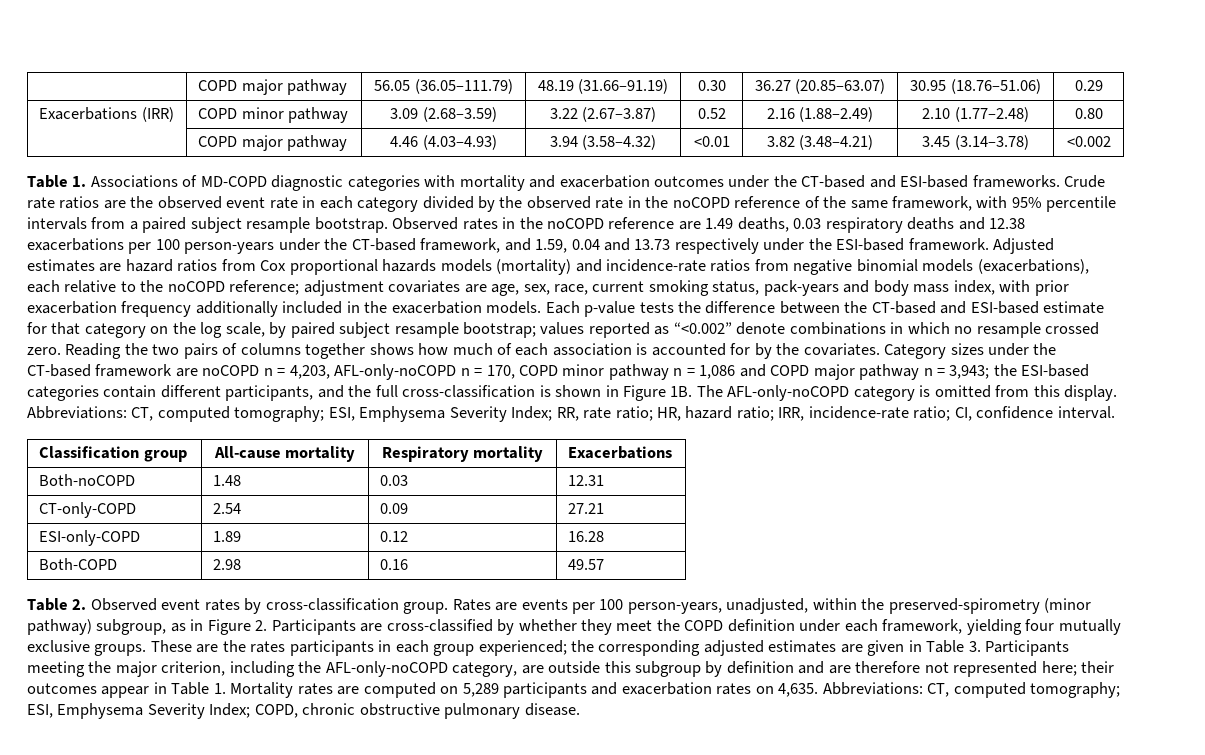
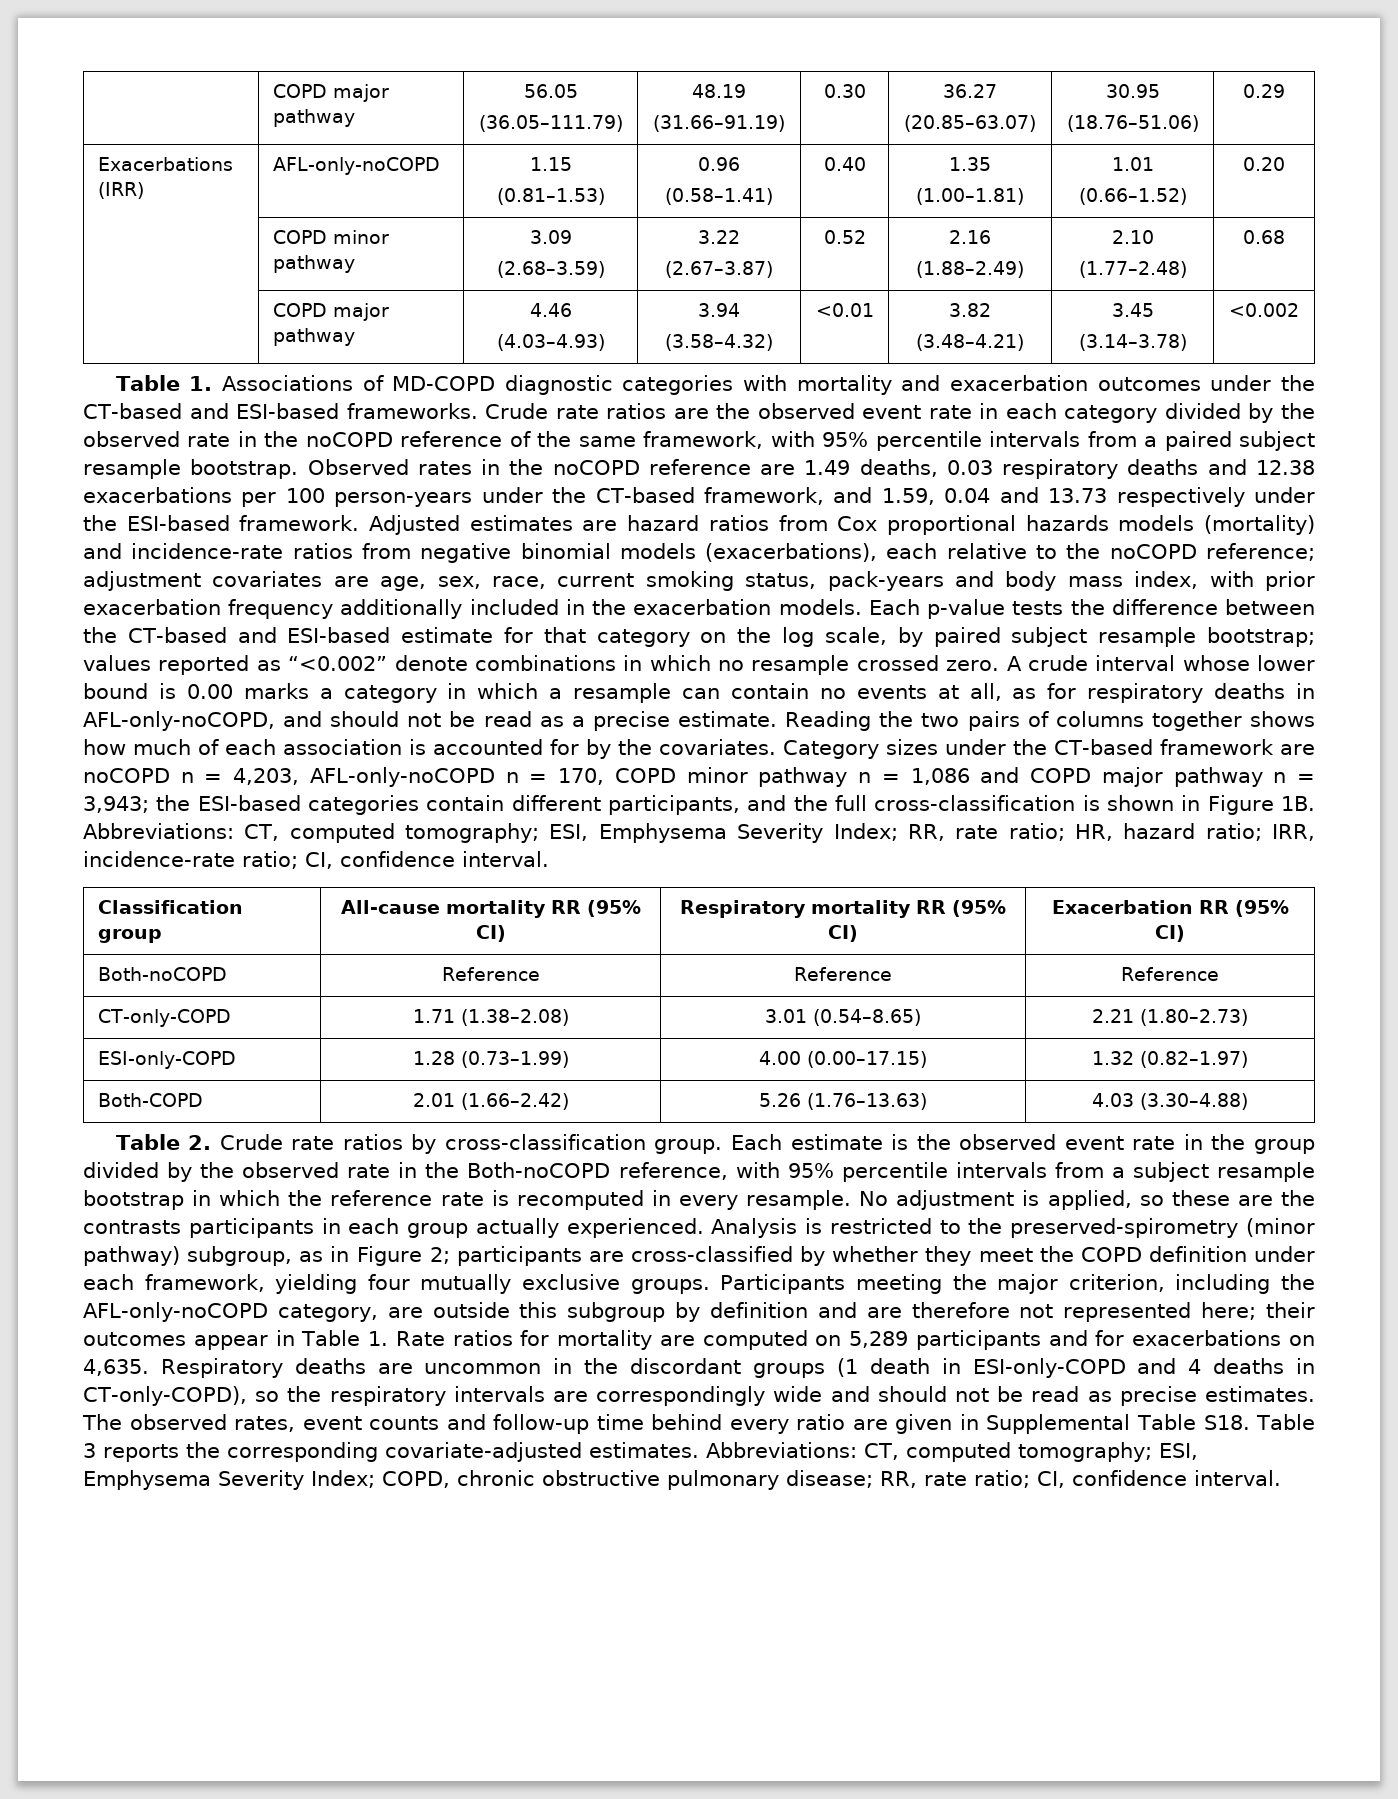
- | COPD major pathway | 56.05 (36.05–111.79) | 48.19 (31.66–91.19) | 0.30 | 36.27 (20.85–63.07) | 30.95 (18.76–51.06) | 0.29
+ | COPD major pathway | 56.05
+ (36.05–111.79) | 48.19
+ (31.66–91.19) | 0.30 | 36.27
+ (20.85–63.07) | 30.95
+ (18.76–51.06) | 0.29
- Exacerbations (IRR) | COPD minor pathway | 3.09 (2.68–3.59) | 3.22 (2.67–3.87) | 0.52 | 2.16 (1.88–2.49) | 2.10 (1.77–2.48) | 0.80
+ Exacerbations (IRR) | AFL-only-noCOPD | 1.15
+ (0.81–1.53) | 0.96
+ (0.58–1.41) | 0.40 | 1.35
+ (1.00–1.81) | 1.01
+ (0.66–1.52) | 0.20
+ | COPD minor pathway | 3.09
+ (2.68–3.59) | 3.22
+ (2.67–3.87) | 0.52 | 2.16
+ (1.88–2.49) | 2.10
+ (1.77–2.48) | 0.68
- | COPD major pathway | 4.46 (4.03–4.93) | 3.94 (3.58–4.32) | <0.01 | 3.82 (3.48–4.21) | 3.45 (3.14–3.78) | <0.002
+ | COPD major pathway | 4.46
+ (4.03–4.93) | 3.94
+ (3.58–4.32) | <0.01 | 3.82
+ (3.48–4.21) | 3.45
+ (3.14–3.78) | <0.002
+ A crude interval whose lower bound is 0.00 marks a category in which a resample can contain no events at all, as for respiratory deaths in AFL-only-noCOPD, and should not be read as a precise estimate.
- The AFL-only-noCOPD category is omitted from this display.
- Classification group | All-cause mortality | Respiratory mortality | Exacerbations
- Both-noCOPD | 1.48 | 0.03 | 12.31
- CT-only-COPD | 2.54 | 0.09 | 27.21
- ESI-only-COPD | 1.89 | 0.12 | 16.28
- Both-COPD | 2.98 | 0.16 | 49.57
- Table 2. Observed event rates by cross-classification group. Rates are events per 100 person-years, unadjusted, within the preserved-spirometry (minor pathway) subgroup, as in Figure 2. Participants are cross-classified by whether they meet the COPD definition under each framework, yielding four mutually exclusive groups.
+ Classification group | All-cause mortality RR (95% CI) | Respiratory mortality RR (95% CI) | Exacerbation RR (95% CI)
+ Both-noCOPD | Reference | Reference | Reference
+ CT-only-COPD | 1.71 (1.38–2.08) | 3.01 (0.54–8.65) | 2.21 (1.80–2.73)
+ ESI-only-COPD | 1.28 (0.73–1.99) | 4.00 (0.00–17.15) | 1.32 (0.82–1.97)
+ Both-COPD | 2.01 (1.66–2.42) | 5.26 (1.76–13.63) | 4.03 (3.30–4.88)
+ Table 2. Crude rate ratios by cross-classification group. Each estimate is the observed event rate in the group divided by the observed rate in the Both-noCOPD reference, with 95% percentile intervals from a subject resample bootstrap in which the reference rate is recomputed in every resample. No adjustment is applied, so these are the contrasts participants in each group actually experienced. Analysis is restricted to the preserved-spirometry (minor pathway) subgroup, as in Figure 2; participants are cross-classified by whether they meet the COPD definition under each framework, yielding four mutually exclusive groups.
- These are the rates participants in each group experienced; the corresponding adjusted estimates are given in Table 3. Participants meeting the major criterion, including the AFL-only-noCOPD category, are outside this subgroup by definition and are therefore not represented here; their outcomes appear in Table 1. Mortality rates are computed on 5,289 participants and exacerbation rates on 4,635.
+ Participants meeting the major criterion, including the AFL-only-noCOPD category, are outside this subgroup by definition and are therefore not represented here; their outcomes appear in Table 1. Rate ratios for mortality are computed on 5,289 participants and for exacerbations on 4,635. Respiratory deaths are uncommon in the discordant groups (1 death in ESI-only-COPD and 4 deaths in CT-only-COPD), so the respiratory intervals are correspondingly wide and should not be read as precise estimates. The observed rates, event counts and follow-up time behind every ratio are given in Supplemental Table S18. Table 3 reports the corresponding covariate-adjusted estimates.
- Abbreviations: CT, computed tomography; ESI, Emphysema Severity Index; COPD, chronic obstructive pulmonary disease.
+ Abbreviations: CT, computed tomography; ESI, Emphysema Severity Index; COPD, chronic obstructive pulmonary disease; RR, rate ratio; CI, confidence interval.

